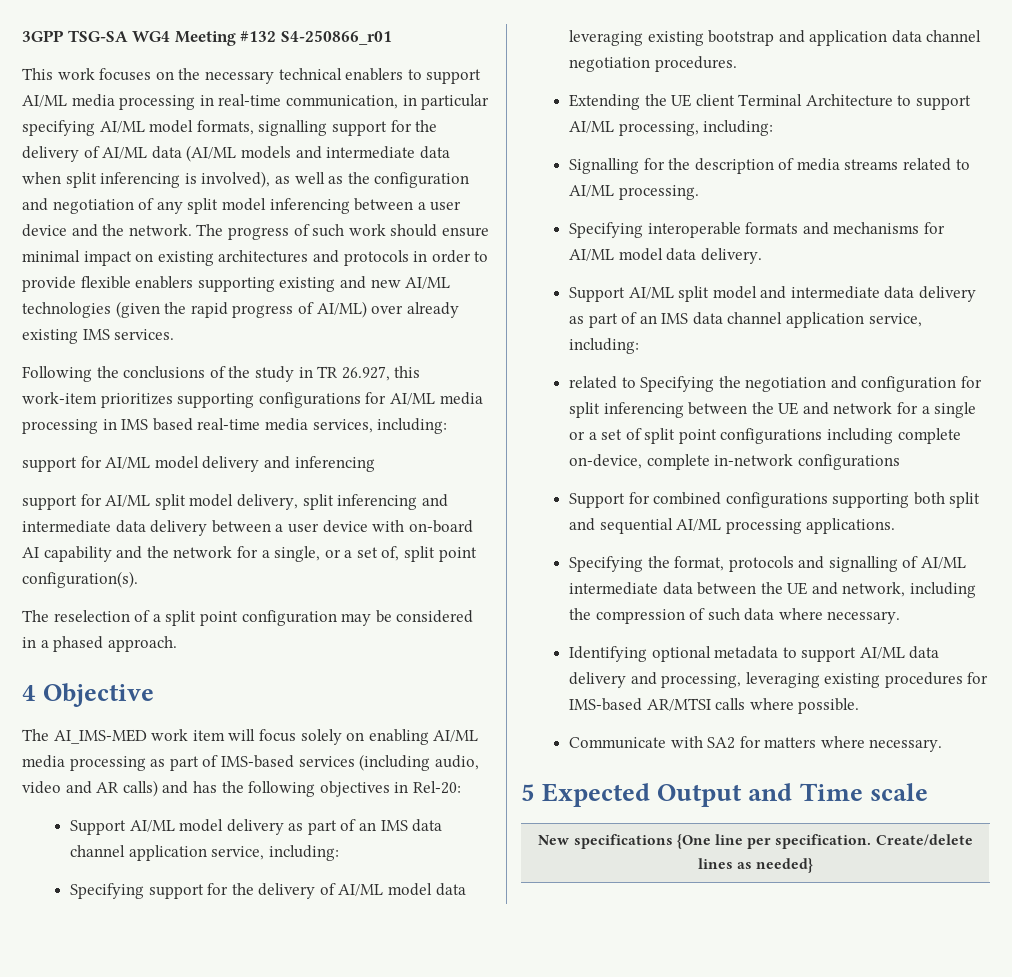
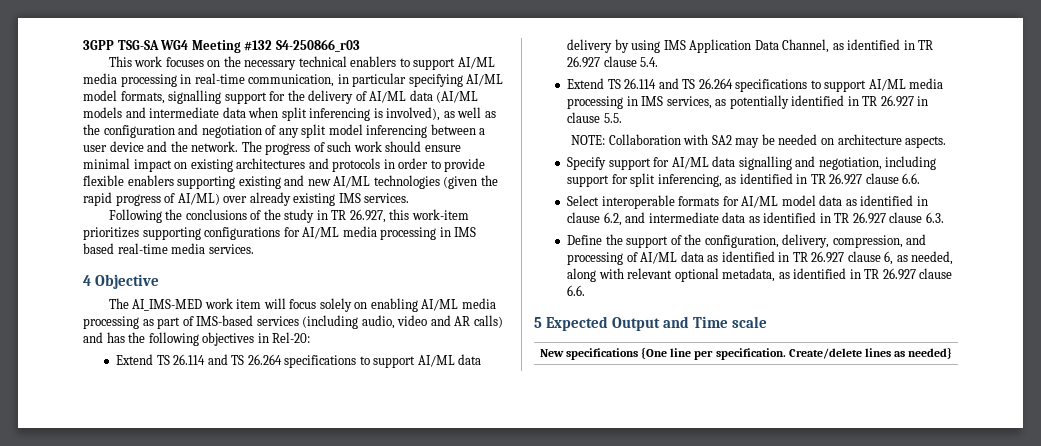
- 3GPP TSG-SA WG4 Meeting #132 S4-250866_r01
+ 3GPP TSG-SA WG4 Meeting #132 S4-250866_r03
- Following the conclusions of the study in TR 26.927, this work-item prioritizes supporting configurations for AI/ML media processing in IMS based real-time media services, including:
- support for AI/ML model delivery and inferencing
- support for AI/ML split model delivery, split inferencing and intermediate data delivery between a user device with on-board AI capability and the network for a single, or a set of, split point configuration(s).
- The reselection of a split point configuration may be considered in a phased approach.
+ Following the conclusions of the study in TR 26.927, this work-item prioritizes supporting configurations for AI/ML media processing in IMS based real-time media services.
- Support AI/ML model delivery as part of an IMS data channel application service, including:
- Specifying support for the delivery of AI/ML model data leveraging existing bootstrap and application data channel negotiation procedures.
- Extending the UE client Terminal Architecture to support AI/ML processing, including:
- Signalling for the description of media streams related to AI/ML processing.
- Specifying interoperable formats and mechanisms for AI/ML model data delivery.
- Support AI/ML split model and intermediate data delivery as part of an IMS data channel application service, including:
- related to Specifying the negotiation and configuration for split inferencing between the UE and network for a single or a set of split point configurations including complete on-device, complete in-network configurations
- Support for combined configurations supporting both split and sequential AI/ML processing applications.
- Specifying the format, protocols and signalling of AI/ML intermediate data between the UE and network, including the compression of such data where necessary.
- Identifying optional metadata to support AI/ML data delivery and processing, leveraging existing procedures for IMS-based AR/MTSI calls where possible.
- Communicate with SA2 for matters where necessary.
+ Extend TS 26.114 and TS 26.264 specifications to support AI/ML data delivery by using IMS Application Data Channel, as identified in TR 26.927 clause 5.4.
+ Extend TS 26.114 and TS 26.264 specifications to support AI/ML media processing in IMS services, as potentially identified in TR 26.927 in clause 5.5.
+ NOTE: Collaboration with SA2 may be needed on architecture aspects.
+ Specify support for AI/ML data signalling and negotiation, including support for split inferencing, as identified in TR 26.927 clause 6.6.
+ Select interoperable formats for AI/ML model data as identified in clause 6.2, and intermediate data as identified in TR 26.927 clause 6.3.
+ Define the support of the configuration, delivery, compression, and processing of AI/ML data as identified in TR 26.927 clause 6, as needed, along with relevant optional metadata, as identified in TR 26.927 clause 6.6.

